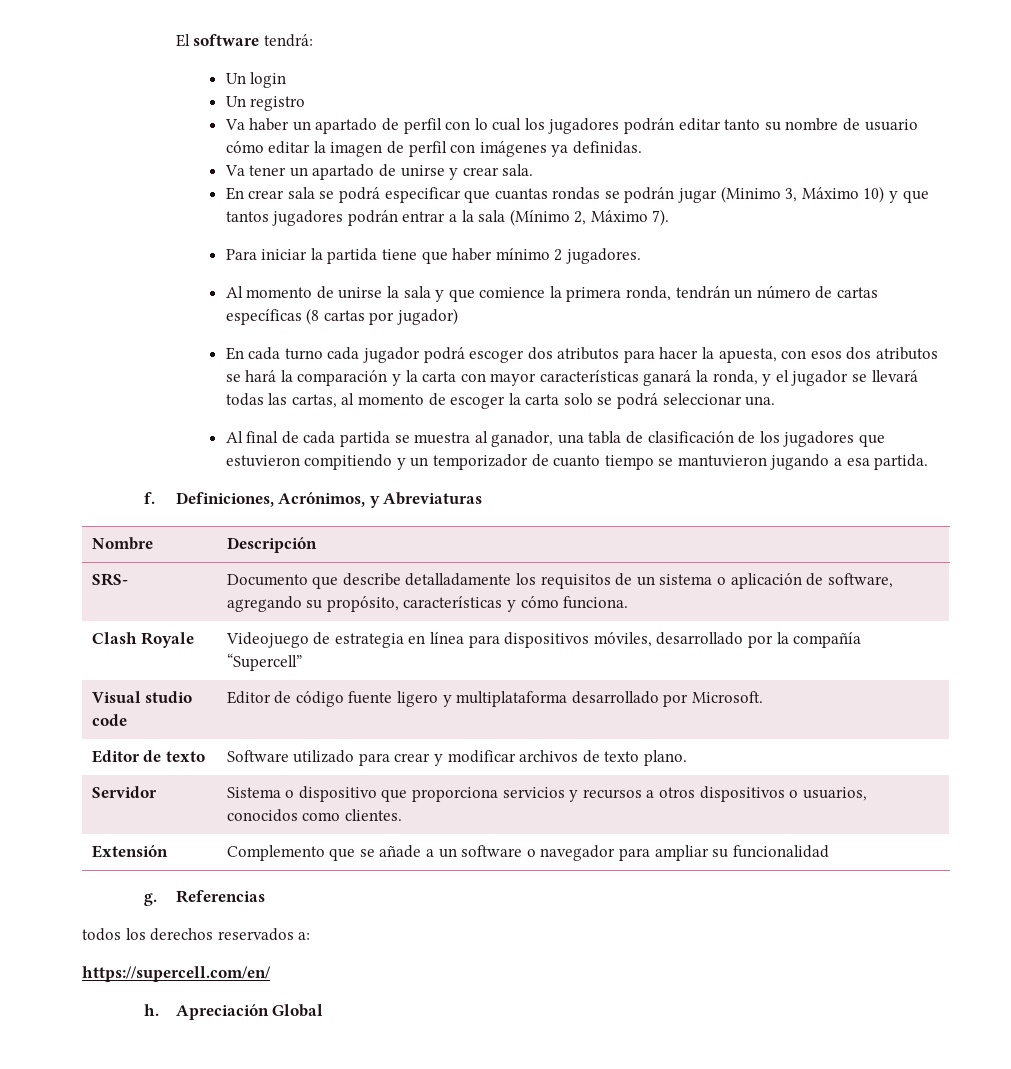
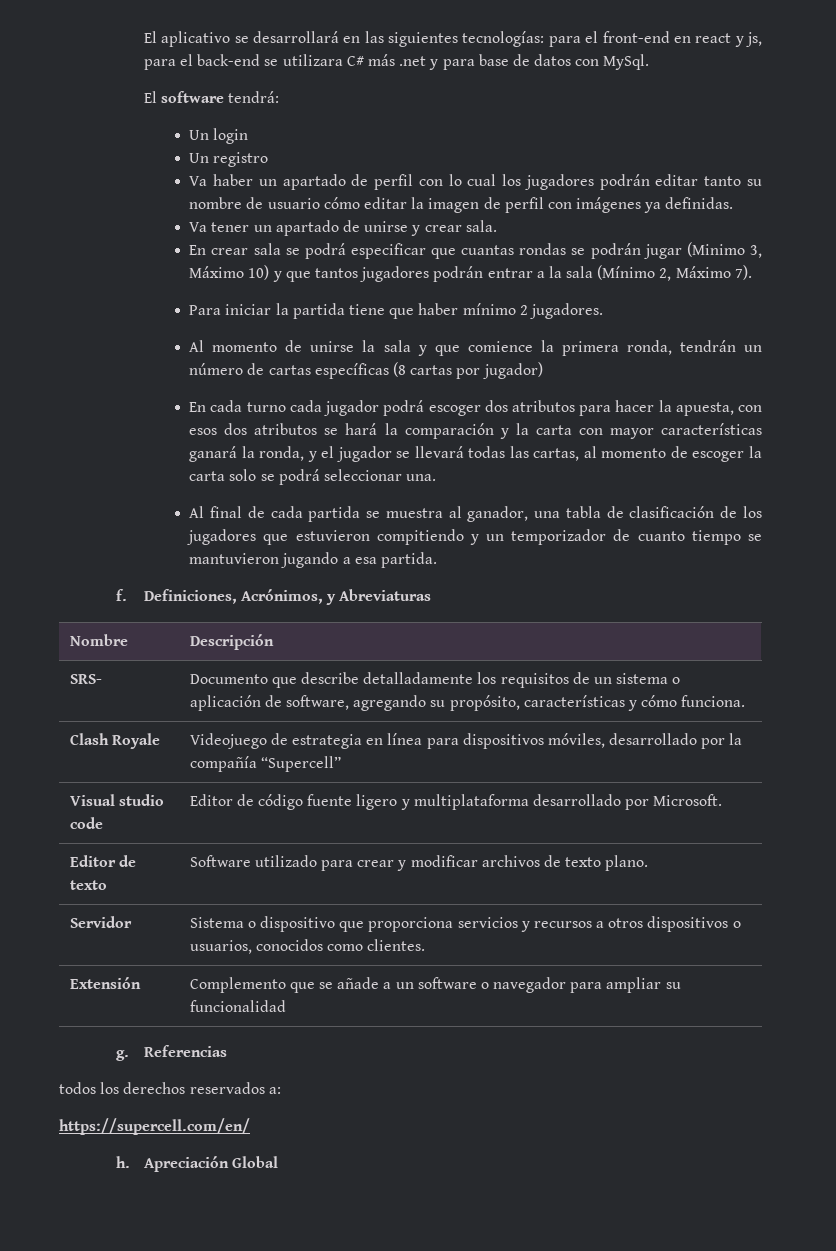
+ El aplicativo se desarrollará en las siguientes tecnologías: para el front-end en react y js, para el back-end se utilizara C# más .net y para base de datos con MySql.

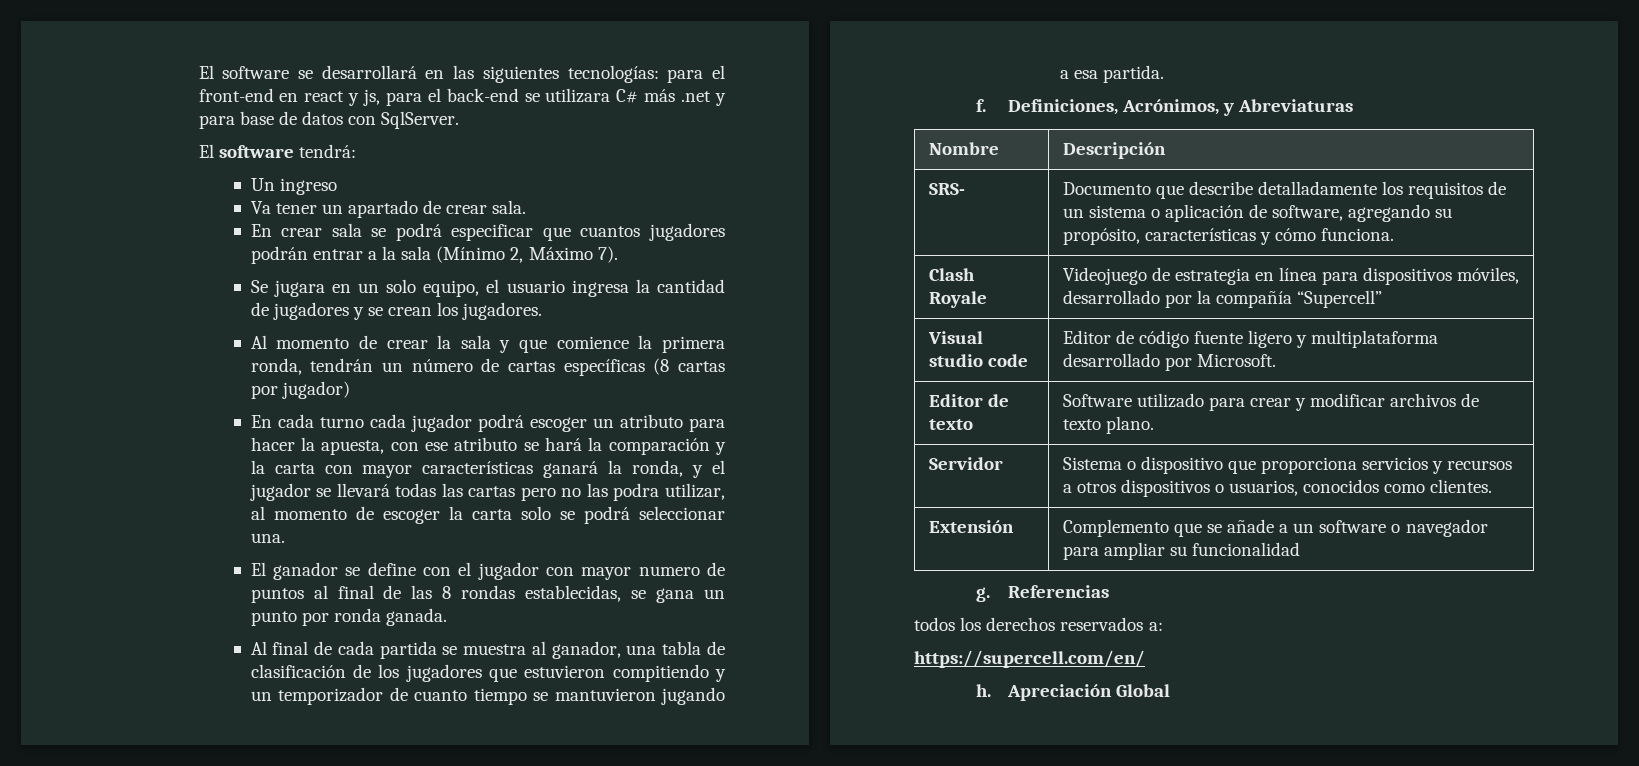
- El aplicativo se desarrollará en las siguientes tecnologías: para el front-end en react y js, para el back-end se utilizara C# más .net y para base de datos con MySql.
+ El software se desarrollará en las siguientes tecnologías: para el front-end en react y js, para el back-end se utilizara C# más .net y para base de datos con SqlServer.
- Un login
- Un registro
- Va haber un apartado de perfil con lo cual los jugadores podrán editar tanto su nombre de usuario cómo editar la imagen de perfil con imágenes ya definidas.
+ Un ingreso
- Va tener un apartado de unirse y crear sala.
+ Va tener un apartado de crear sala.
- En crear sala se podrá especificar que cuantas rondas se podrán jugar (Minimo 3, Máximo 10) y que tantos jugadores podrán entrar a la sala (Mínimo 2, Máximo 7).
+ En crear sala se podrá especificar que cuantos jugadores podrán entrar a la sala (Mínimo 2, Máximo 7).
- Para iniciar la partida tiene que haber mínimo 2 jugadores.
+ Se jugara en un solo equipo, el usuario ingresa la cantidad de jugadores y se crean los jugadores.
- Al momento de unirse la sala y que comience la primera ronda, tendrán un número de cartas específicas (8 cartas por jugador)
+ Al momento de crear la sala y que comience la primera ronda, tendrán un número de cartas específicas (8 cartas por jugador)
- En cada turno cada jugador podrá escoger dos atributos para hacer la apuesta, con esos dos atributos se hará la comparación y la carta con mayor características ganará la ronda, y el jugador se llevará todas las cartas, al momento de escoger la carta solo se podrá seleccionar una.
+ En cada turno cada jugador podrá escoger un atributo para hacer la apuesta, con ese atributo se hará la comparación y la carta con mayor características ganará la ronda, y el jugador se llevará todas las cartas pero no las podra utilizar, al momento de escoger la carta solo se podrá seleccionar una.
+ El ganador se define con el jugador con mayor numero de puntos al final de las 8 rondas establecidas, se gana un punto por ronda ganada.

